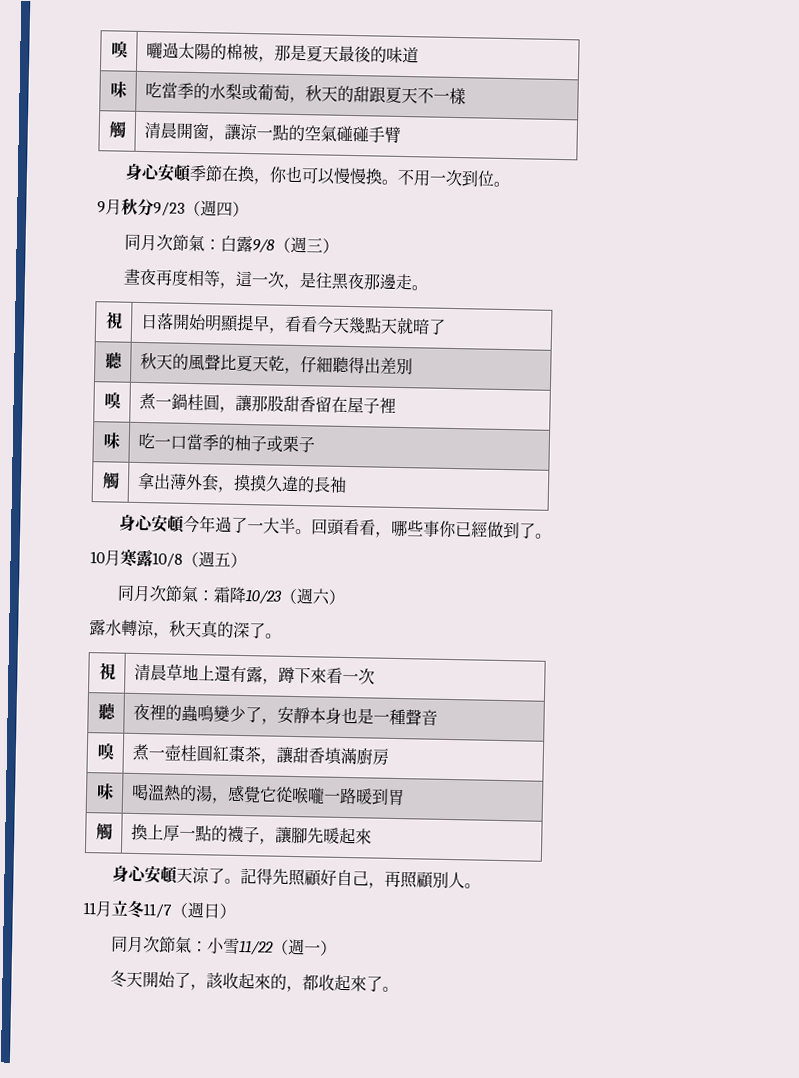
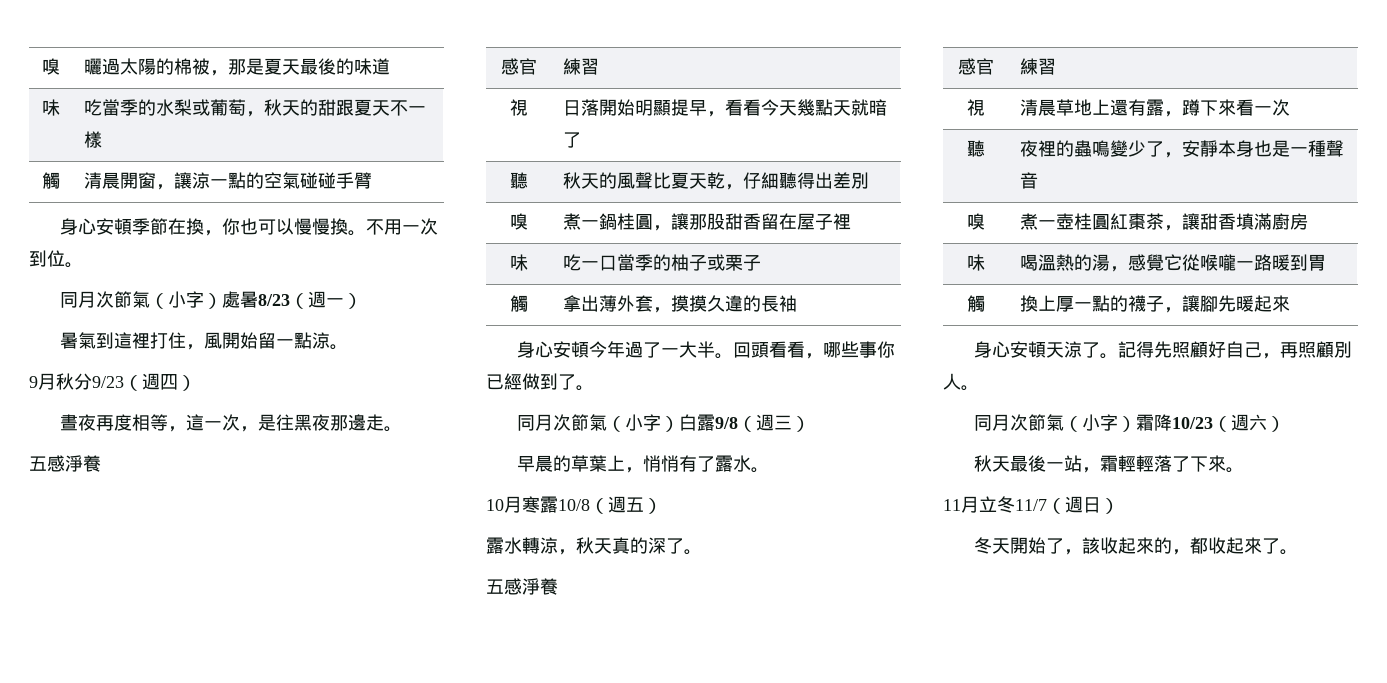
+ 同月次節氣（小字）處暑8/23（週一）
+ 暑氣到這裡打住，風開始留一點涼。
- 同月次節氣：白露9/8（週三）
  晝夜再度相等，這一次，是往黑夜那邊走。
+ 五感淨養
+ 感官 | 練習
+ 同月次節氣（小字）白露9/8（週三）
+ 早晨的草葉上，悄悄有了露水。
- 同月次節氣：霜降10/23（週六）
  露水轉涼，秋天真的深了。
+ 五感淨養
+ 感官 | 練習
+ 同月次節氣（小字）霜降10/23（週六）
+ 秋天最後一站，霜輕輕落了下來。
- 同月次節氣：小雪11/22（週一）

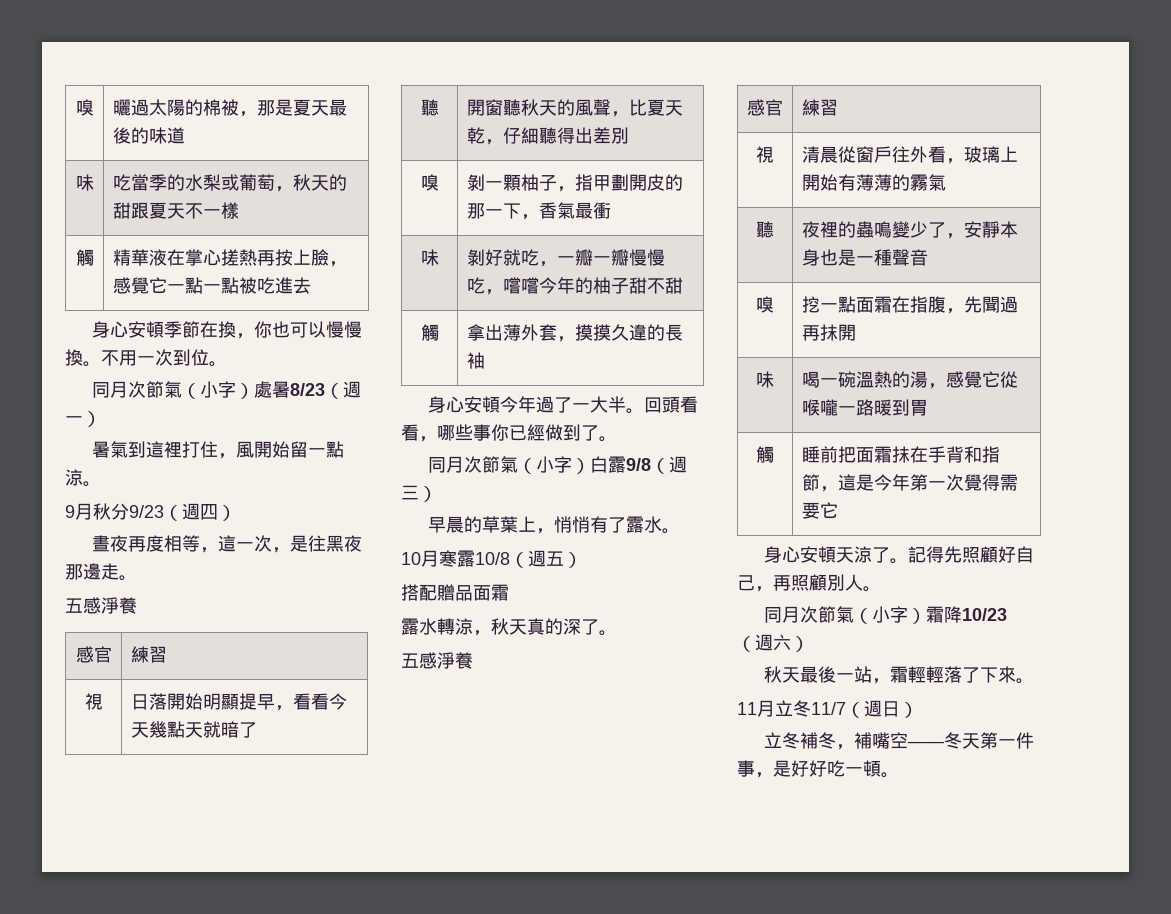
- 觸 | 清晨開窗，讓涼一點的空氣碰碰手臂
+ 觸 | 精華液在掌心搓熱再按上臉，感覺它一點一點被吃進去
- 聽 | 秋天的風聲比夏天乾，仔細聽得出差別
+ 聽 | 開窗聽秋天的風聲，比夏天乾，仔細聽得出差別
- 嗅 | 煮一鍋桂圓，讓那股甜香留在屋子裡
- 味 | 吃一口當季的柚子或栗子
+ 嗅 | 剝一顆柚子，指甲劃開皮的那一下，香氣最衝
+ 味 | 剝好就吃，一瓣一瓣慢慢吃，嚐嚐今年的柚子甜不甜
+ 搭配贈品面霜
- 視 | 清晨草地上還有露，蹲下來看一次
+ 視 | 清晨從窗戶往外看，玻璃上開始有薄薄的霧氣
- 嗅 | 煮一壺桂圓紅棗茶，讓甜香填滿廚房
+ 嗅 | 挖一點面霜在指腹，先聞過再抹開
- 味 | 喝溫熱的湯，感覺它從喉嚨一路暖到胃
+ 味 | 喝一碗溫熱的湯，感覺它從喉嚨一路暖到胃
- 觸 | 換上厚一點的襪子，讓腳先暖起來
+ 觸 | 睡前把面霜抹在手背和指節，這是今年第一次覺得需要它
- 冬天開始了，該收起來的，都收起來了。
+ 立冬補冬，補嘴空——冬天第一件事，是好好吃一頓。

